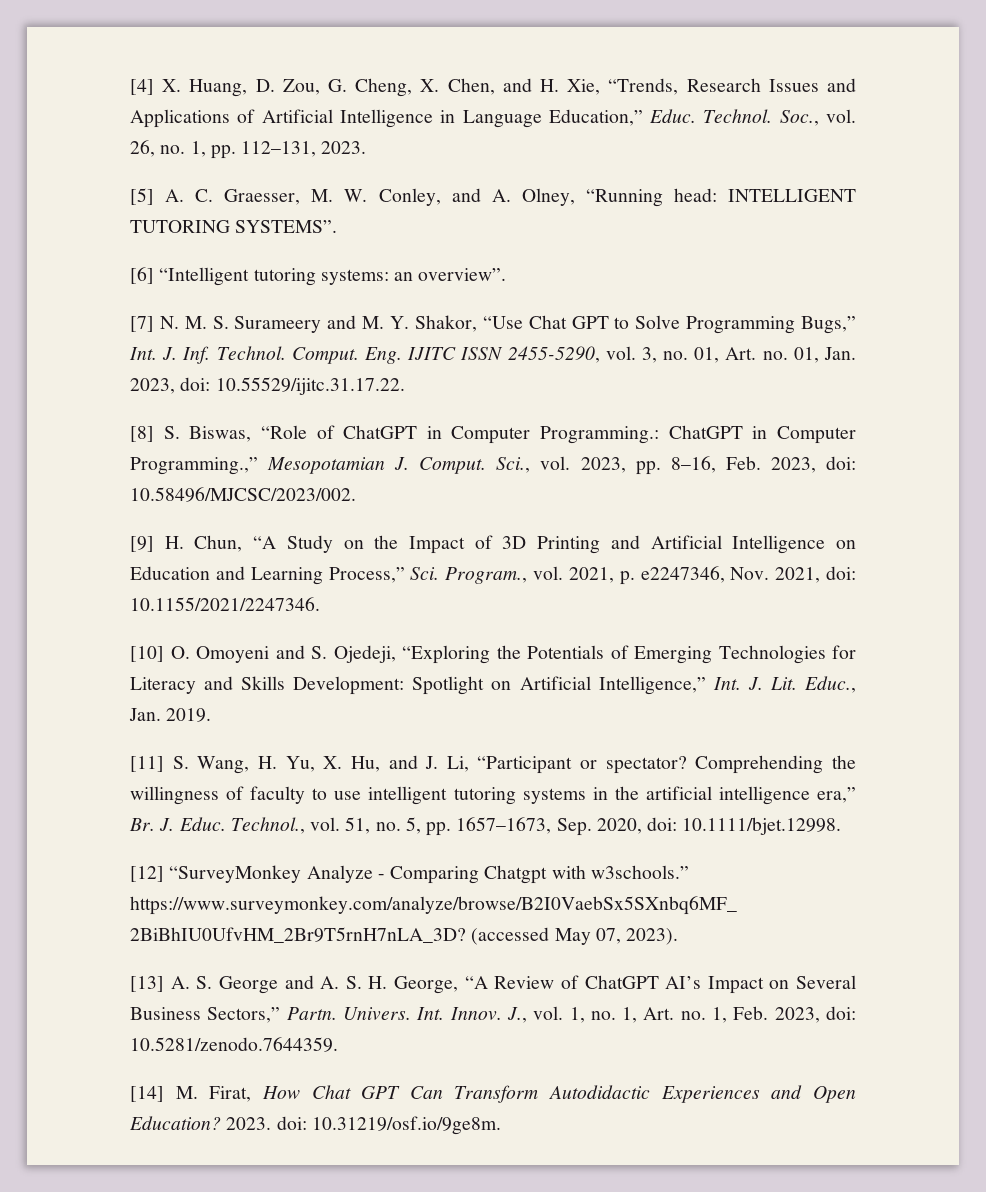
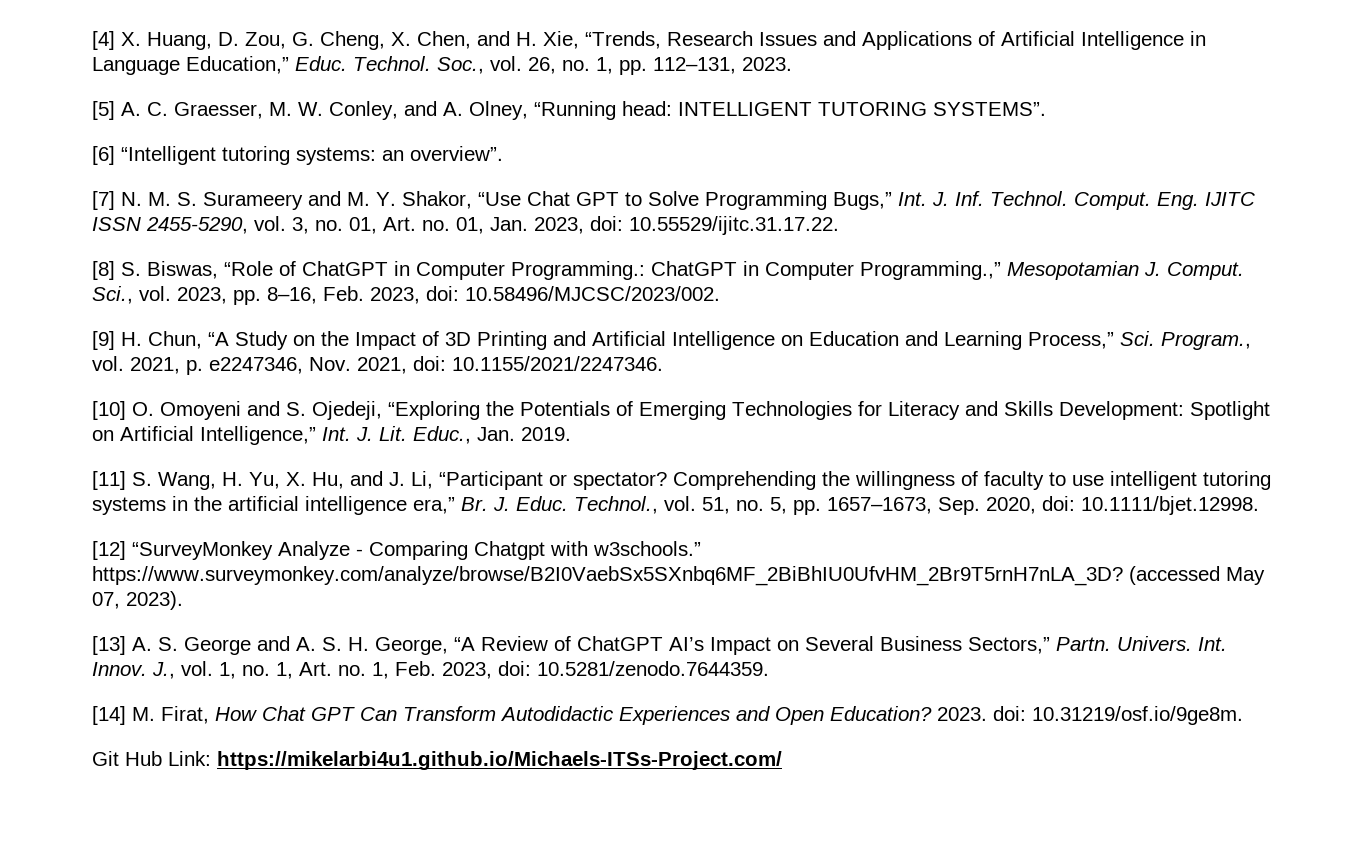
+ Git Hub Link: https://mikelarbi4u1.github.io/Michaels-ITSs-Project.com/

